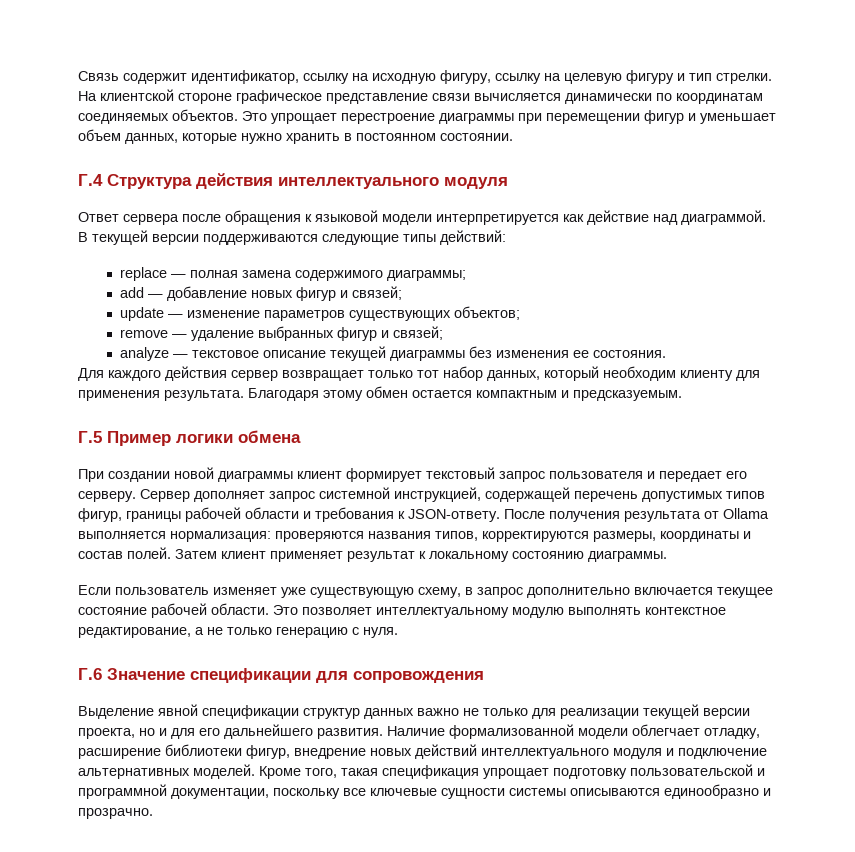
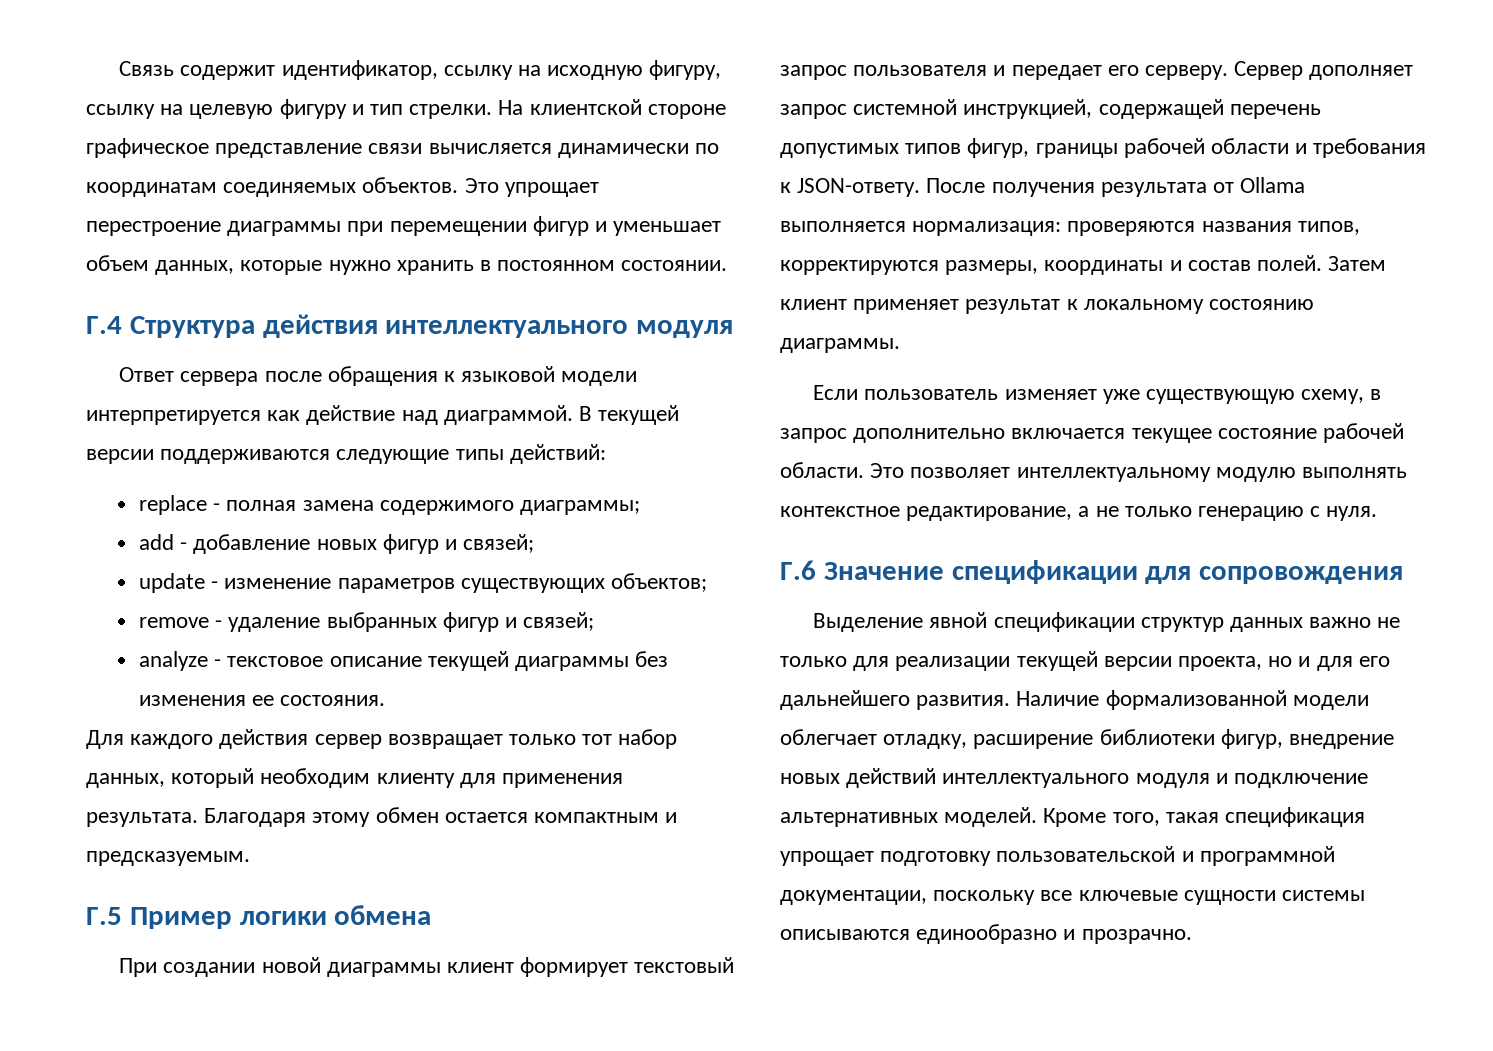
- replace — полная замена содержимого диаграммы;
+ replace - полная замена содержимого диаграммы;
- add — добавление новых фигур и связей;
+ add - добавление новых фигур и связей;
- update — изменение параметров существующих объектов;
+ update - изменение параметров существующих объектов;
- remove — удаление выбранных фигур и связей;
+ remove - удаление выбранных фигур и связей;
- analyze — текстовое описание текущей диаграммы без изменения ее состояния.
+ analyze - текстовое описание текущей диаграммы без изменения ее состояния.

